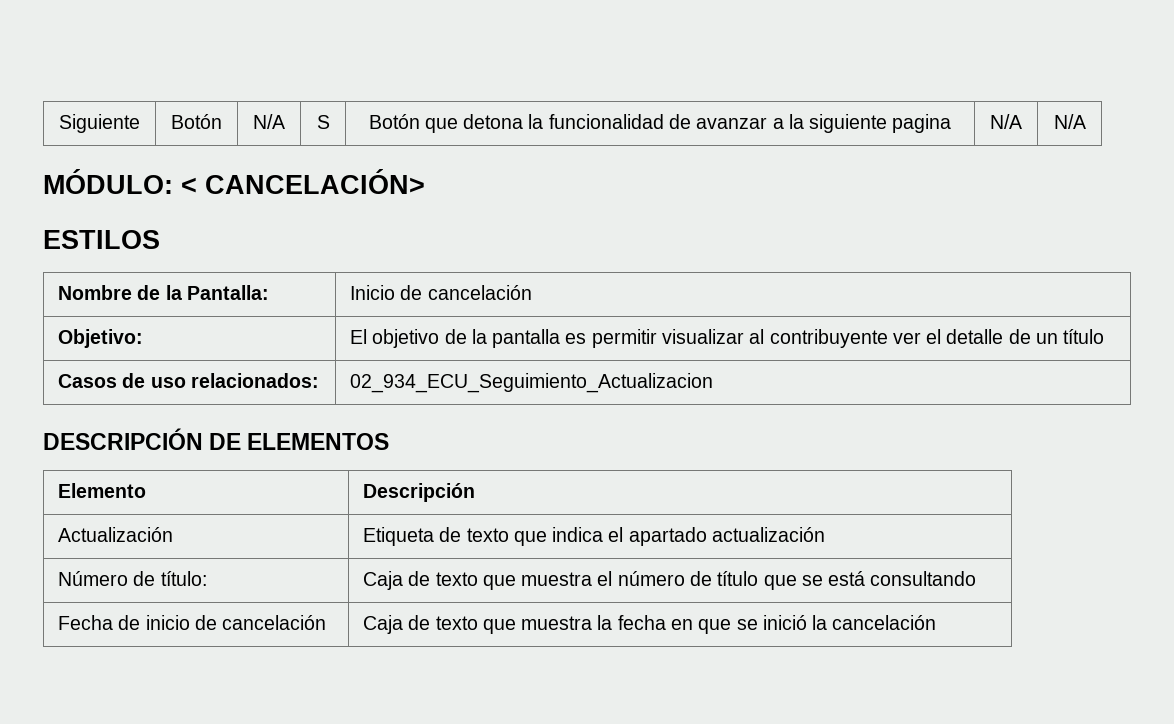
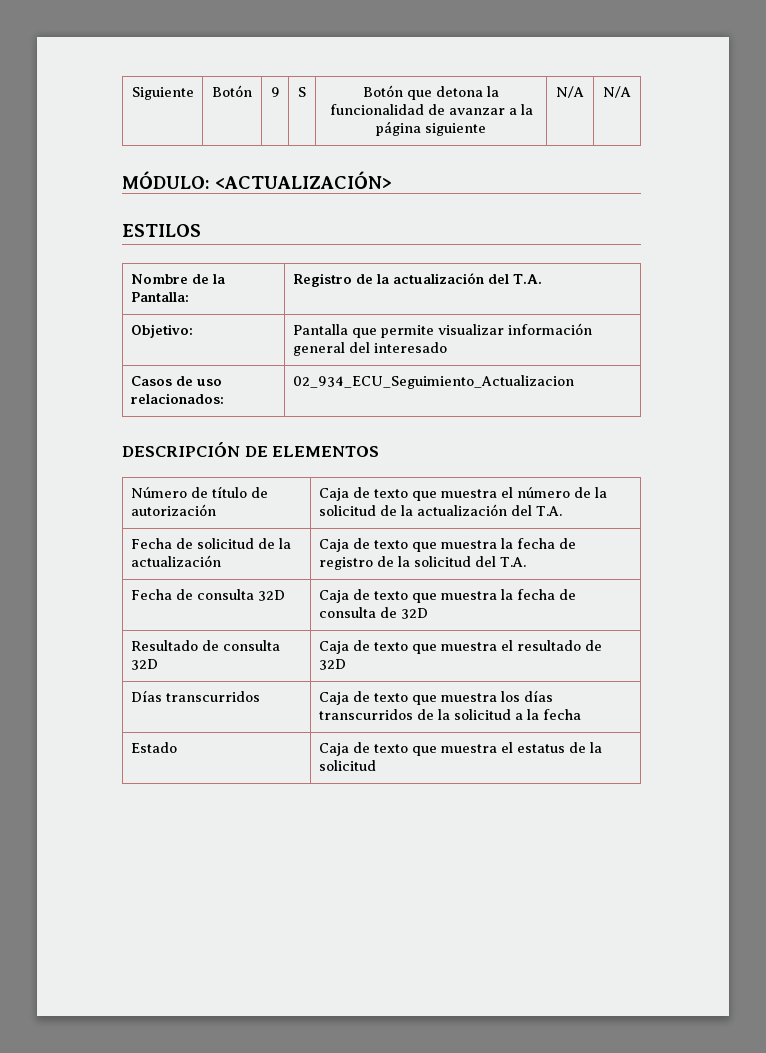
- Siguiente | Botón | N/A | S | Botón que detona la funcionalidad de avanzar a la siguiente pagina | N/A | N/A
+ Siguiente | Botón | 9 | S | Botón que detona la funcionalidad de avanzar a la página siguiente | N/A | N/A
- MÓDULO: < CANCELACIÓN>
+ MÓDULO: <ACTUALIZACIÓN>
- Nombre de la Pantalla: | Inicio de cancelación
- Objetivo: | El objetivo de la pantalla es permitir visualizar al contribuyente ver el detalle de un título
+ Nombre de la Pantalla: | Registro de la actualización del T.A.
+ Objetivo: | Pantalla que permite visualizar información general del interesado
- Elemento | Descripción
- Actualización | Etiqueta de texto que indica el apartado actualización
- Número de título: | Caja de texto que muestra el número de título que se está consultando
- Fecha de inicio de cancelación | Caja de texto que muestra la fecha en que se inició la cancelación
+ Número de título de autorización | Caja de texto que muestra el número de la solicitud de la actualización del T.A.
+ Fecha de solicitud de la actualización | Caja de texto que muestra la fecha de registro de la solicitud del T.A.
+ Fecha de consulta 32D | Caja de texto que muestra la fecha de consulta de 32D
+ Resultado de consulta 32D | Caja de texto que muestra el resultado de 32D
+ Días transcurridos | Caja de texto que muestra los días transcurridos de la solicitud a la fecha
+ Estado | Caja de texto que muestra el estatus de la solicitud

